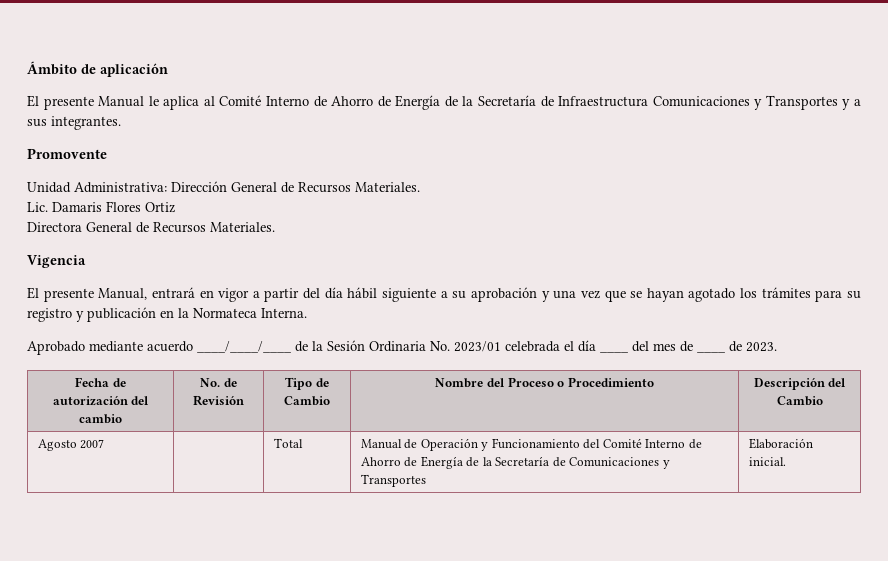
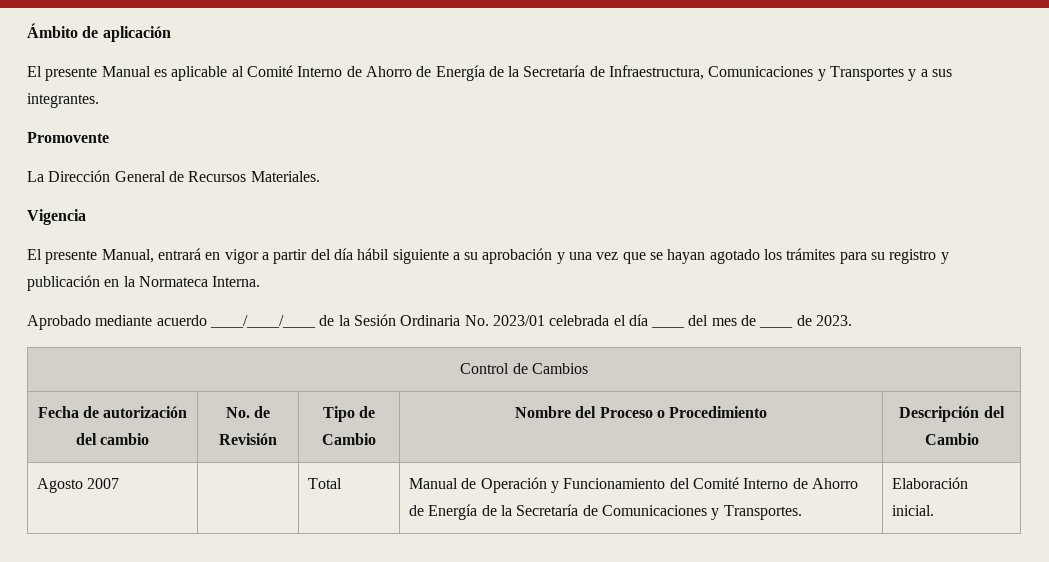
- El presente Manual le aplica al Comité Interno de Ahorro de Energía de la Secretaría de Infraestructura Comunicaciones y Transportes y a sus integrantes.
+ El presente Manual es aplicable al Comité Interno de Ahorro de Energía de la Secretaría de Infraestructura, Comunicaciones y Transportes y a sus integrantes.
- Unidad Administrativa: Dirección General de Recursos Materiales.
+ La Dirección General de Recursos Materiales.
- Lic. Damaris Flores Ortiz
- Directora General de Recursos Materiales.
+ Control de Cambios
- Agosto 2007 | | Total | Manual de Operación y Funcionamiento del Comité Interno de Ahorro de Energía de la Secretaría de Comunicaciones y Transportes | Elaboración inicial.
+ Agosto 2007 | | Total | Manual de Operación y Funcionamiento del Comité Interno de Ahorro de Energía de la Secretaría de Comunicaciones y Transportes. | Elaboración inicial.

